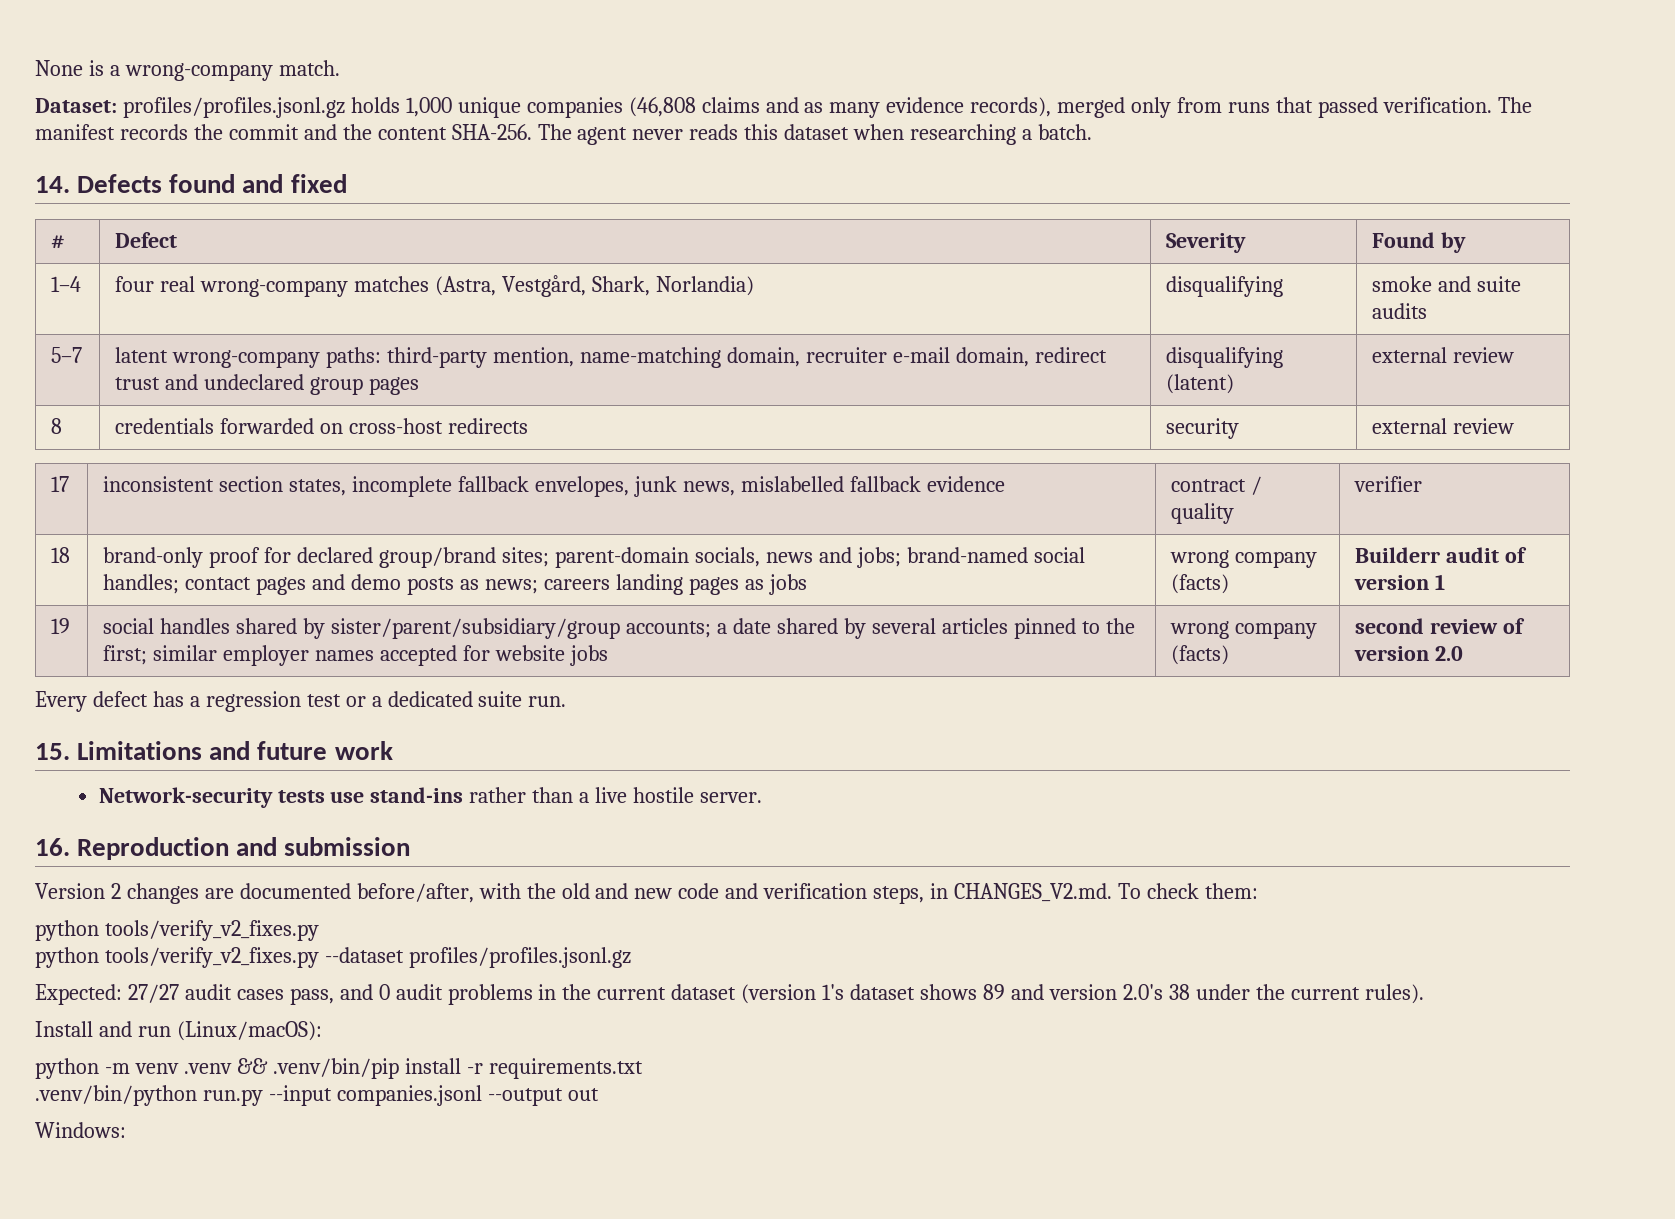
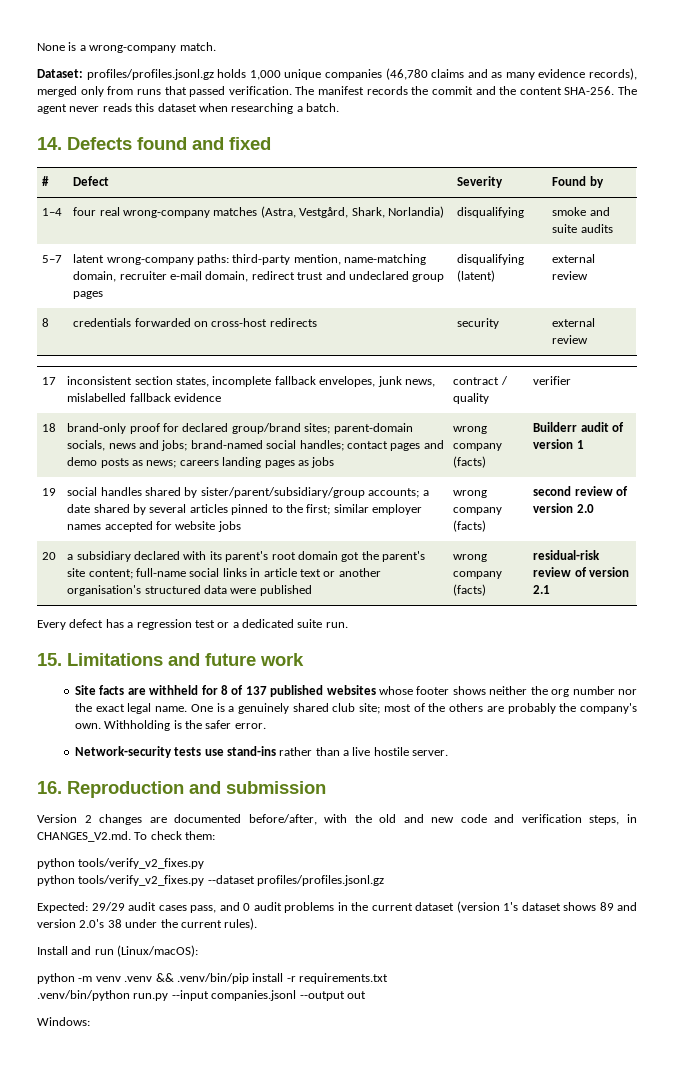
- Dataset: profiles/profiles.jsonl.gz holds 1,000 unique companies (46,808 claims and as many evidence records), merged only from runs that passed verification.
+ Dataset: profiles/profiles.jsonl.gz holds 1,000 unique companies (46,780 claims and as many evidence records), merged only from runs that passed verification.
+ 20 | a subsidiary declared with its parent's root domain got the parent's site content; full-name social links in article text or another organisation's structured data were published | wrong company (facts) | residual-risk review of version 2.1
+ Site facts are withheld for 8 of 137 published websites whose footer shows neither the org number nor the exact legal name. One is a genuinely shared club site; most of the others are probably the company's own. Withholding is the safer error.
- Expected: 27/27 audit cases pass, and 0 audit problems in the current dataset (version 1's dataset shows 89 and version 2.0's 38 under the current rules).
+ Expected: 29/29 audit cases pass, and 0 audit problems in the current dataset (version 1's dataset shows 89 and version 2.0's 38 under the current rules).

